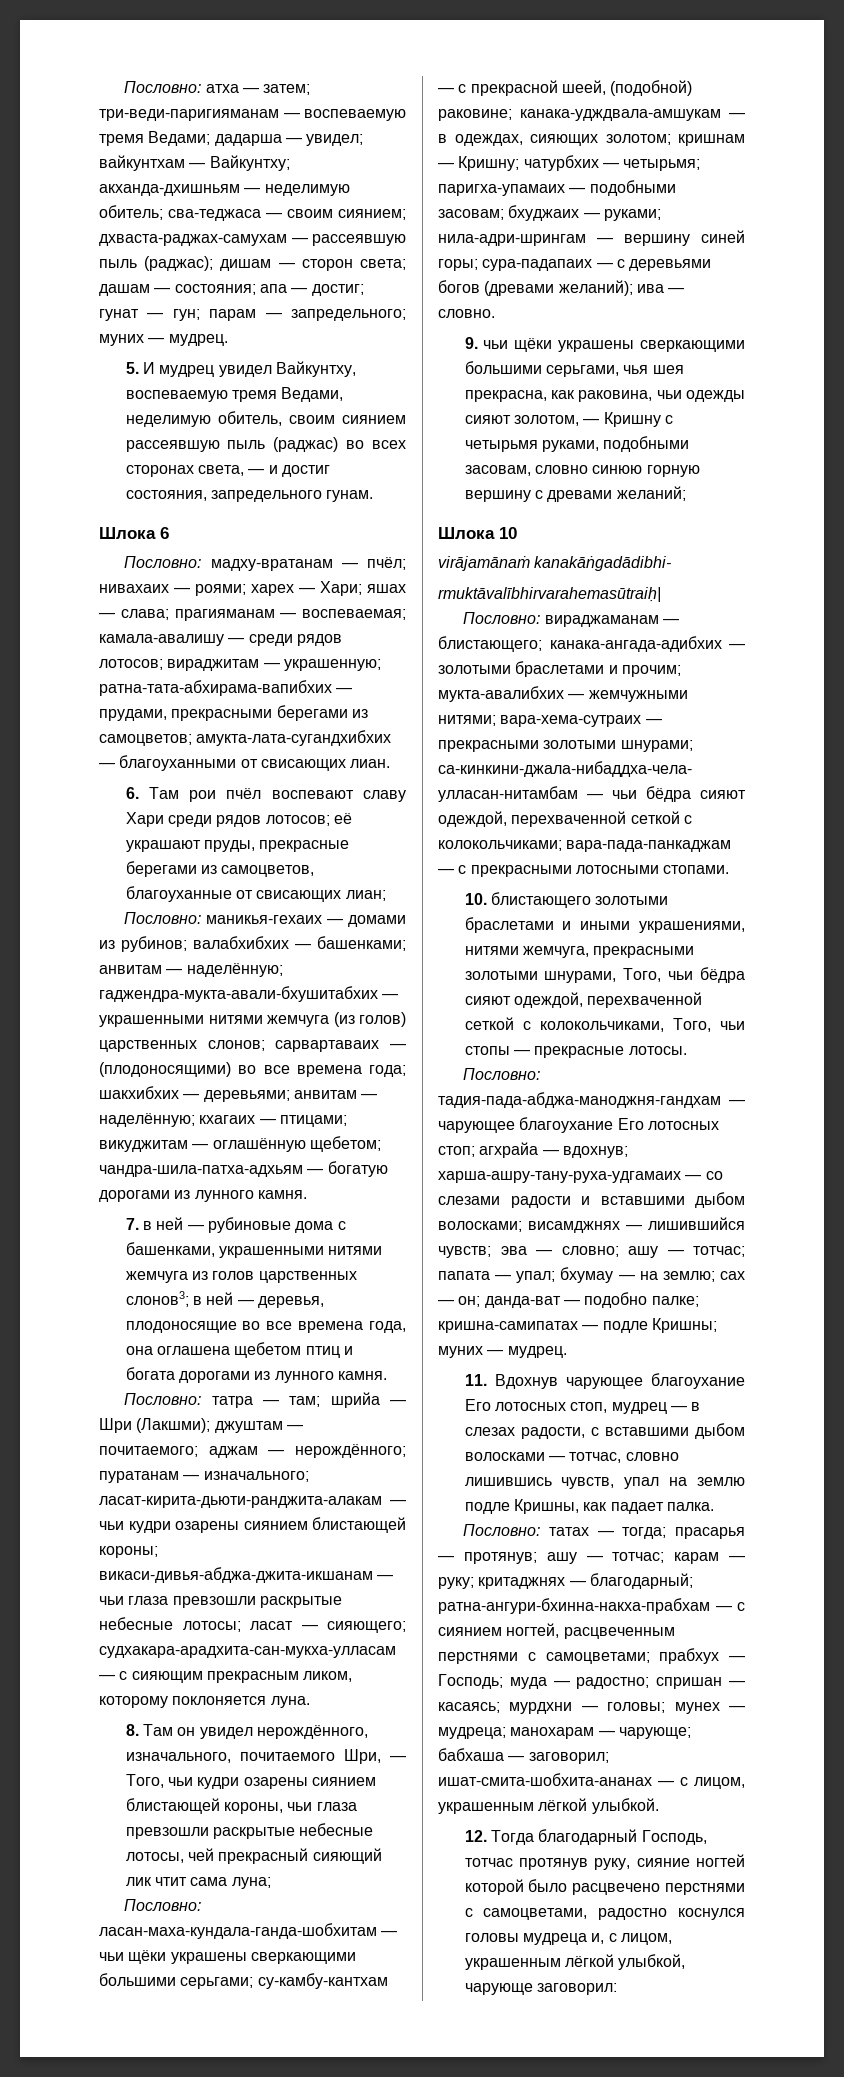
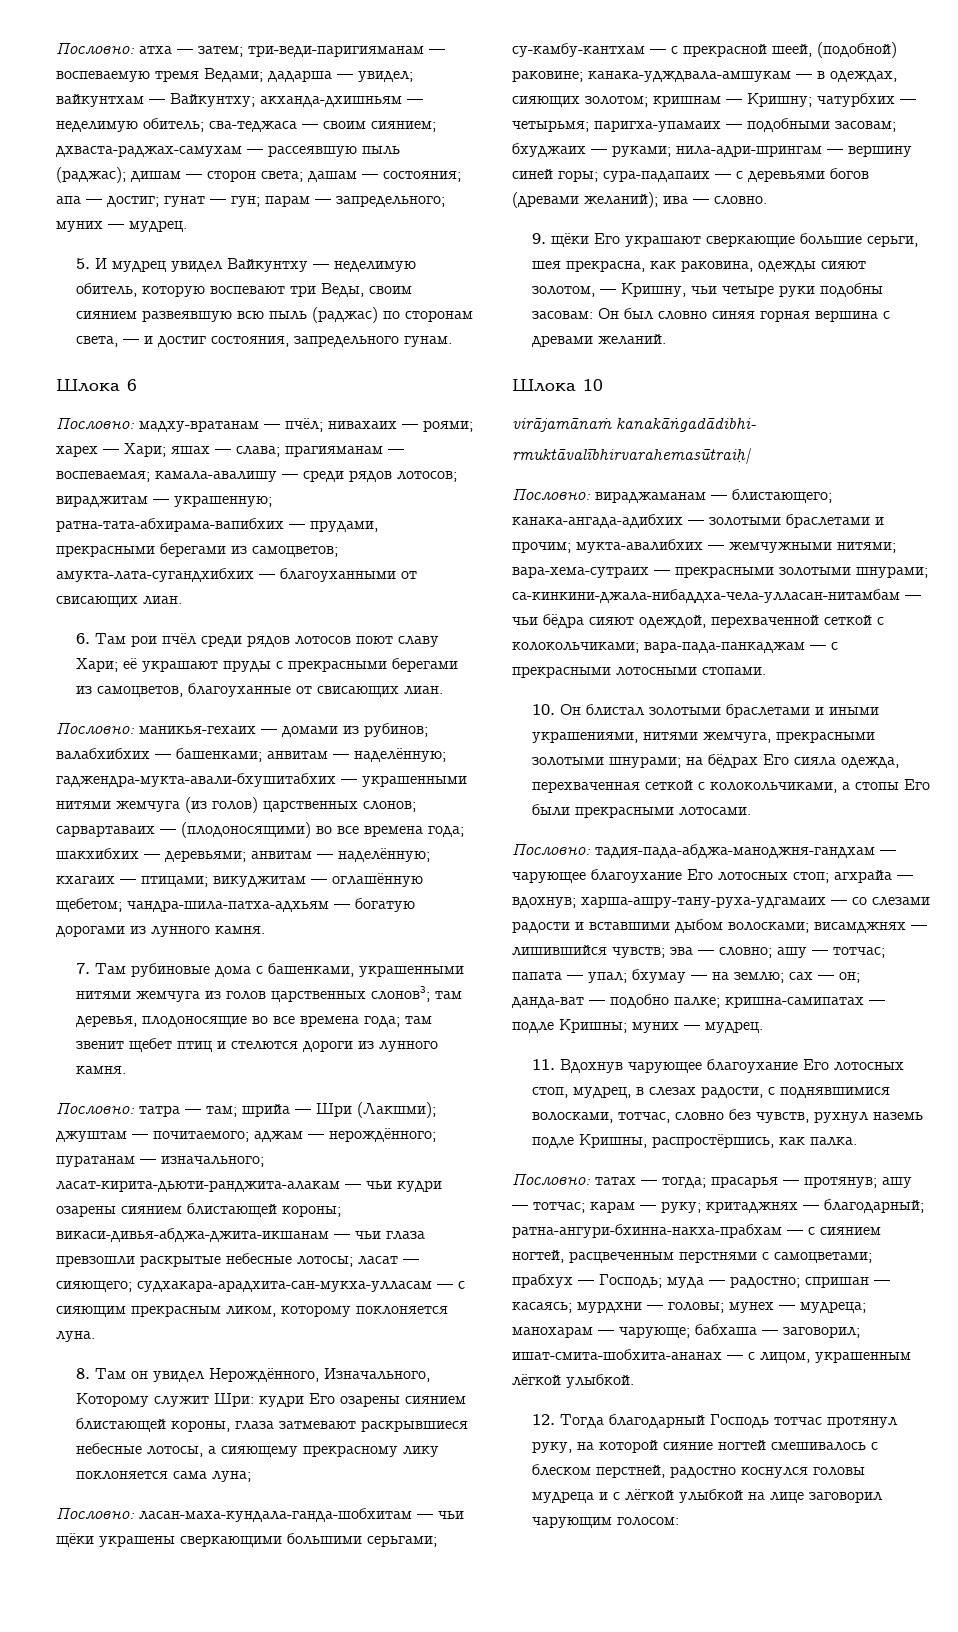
- 5. И мудрец увидел Вайкунтху, воспеваемую тремя Ведами, неделимую обитель, своим сиянием рассеявшую пыль (раджас) во всех сторонах света, — и достиг состояния, запредельного гунам.
+ 5. И мудрец увидел Вайкунтху — неделимую обитель, которую воспевают три Веды, своим сиянием развеявшую всю пыль (раджас) по сторонам света, — и достиг состояния, запредельного гунам.
- 6. Там рои пчёл воспевают славу Хари среди рядов лотосов; её украшают пруды, прекрасные берегами из самоцветов, благоуханные от свисающих лиан;
+ 6. Там рои пчёл среди рядов лотосов поют славу Хари; её украшают пруды с прекрасными берегами из самоцветов, благоуханные от свисающих лиан.
- 7. в ней — рубиновые дома с башенками, украшенными нитями жемчуга из голов царственных слонов3; в ней — деревья, плодоносящие во все времена года, она оглашена щебетом птиц и богата дорогами из лунного камня.
+ 7. Там рубиновые дома с башенками, украшенными нитями жемчуга из голов царственных слонов3; там деревья, плодоносящие во все времена года; там звенит щебет птиц и стелются дороги из лунного камня.
- 8. Там он увидел нерождённого, изначального, почитаемого Шри, — Того, чьи кудри озарены сиянием блистающей короны, чьи глаза превзошли раскрытые небесные лотосы, чей прекрасный сияющий лик чтит сама луна;
+ 8. Там он увидел Нерождённого, Изначального, Которому служит Шри: кудри Его озарены сиянием блистающей короны, глаза затмевают раскрывшиеся небесные лотосы, а сияющему прекрасному лику поклоняется сама луна;
- 9. чьи щёки украшены сверкающими большими серьгами, чья шея прекрасна, как раковина, чьи одежды сияют золотом, — Кришну с четырьмя руками, подобными засовам, словно синюю горную вершину с древами желаний;
+ 9. щёки Его украшают сверкающие большие серьги, шея прекрасна, как раковина, одежды сияют золотом, — Кришну, чьи четыре руки подобны засовам: Он был словно синяя горная вершина с древами желаний.
- 10. блистающего золотыми браслетами и иными украшениями, нитями жемчуга, прекрасными золотыми шнурами, Того, чьи бёдра сияют одеждой, перехваченной сеткой с колокольчиками, Того, чьи стопы — прекрасные лотосы.
+ 10. Он блистал золотыми браслетами и иными украшениями, нитями жемчуга, прекрасными золотыми шнурами; на бёдрах Его сияла одежда, перехваченная сеткой с колокольчиками, а стопы Его были прекрасными лотосами.
- 11. Вдохнув чарующее благоухание Его лотосных стоп, мудрец — в слезах радости, с вставшими дыбом волосками — тотчас, словно лишившись чувств, упал на землю подле Кришны, как падает палка.
+ 11. Вдохнув чарующее благоухание Его лотосных стоп, мудрец, в слезах радости, с поднявшимися волосками, тотчас, словно без чувств, рухнул наземь подле Кришны, распростёршись, как палка.
- 12. Тогда благодарный Господь, тотчас протянув руку, сияние ногтей которой было расцвечено перстнями с самоцветами, радостно коснулся головы мудреца и, с лицом, украшенным лёгкой улыбкой, чарующе заговорил:
+ 12. Тогда благодарный Господь тотчас протянул руку, на которой сияние ногтей смешивалось с блеском перстней, радостно коснулся головы мудреца и с лёгкой улыбкой на лице заговорил чарующим голосом:

